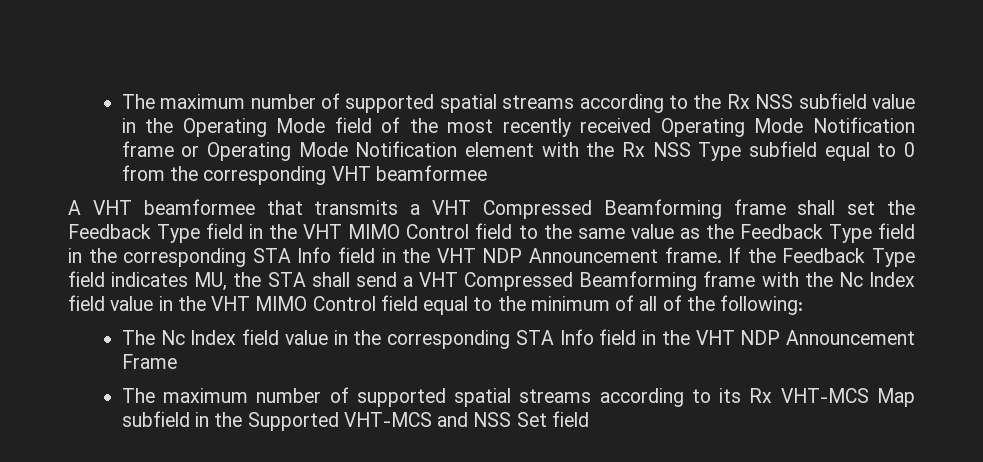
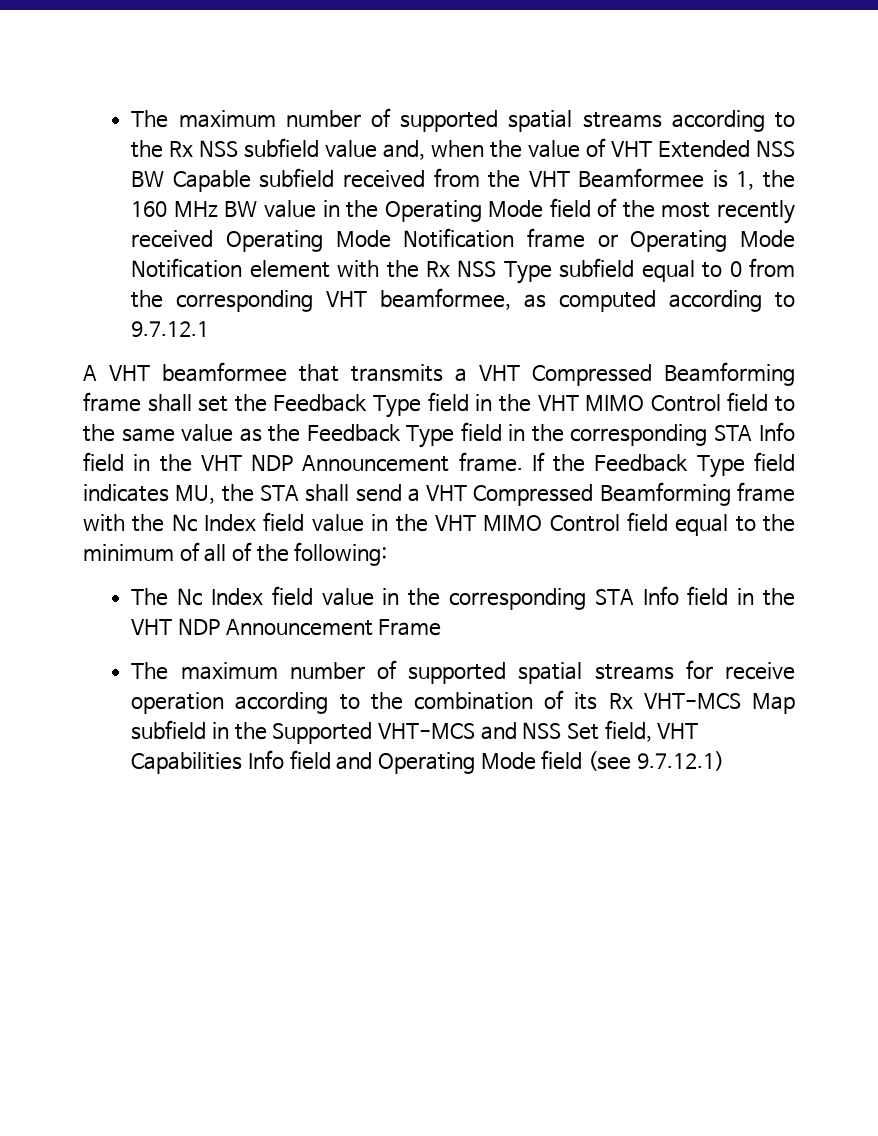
- The maximum number of supported spatial streams according to the Rx NSS subfield value in the Operating Mode field of the most recently received Operating Mode Notification frame or Operating Mode Notification element with the Rx NSS Type subfield equal to 0 from the corresponding VHT beamformee
+ The maximum number of supported spatial streams according to the Rx NSS subfield value and, when the value of VHT Extended NSS BW Capable subfield received from the VHT Beamformee is 1, the 160 MHz BW value in the Operating Mode field of the most recently received Operating Mode Notification frame or Operating Mode Notification element with the Rx NSS Type subfield equal to 0 from the corresponding VHT beamformee, as computed according to 9.7.12.1
- The maximum number of supported spatial streams according to its Rx VHT-MCS Map subfield in the Supported VHT-MCS and NSS Set field
+ The maximum number of supported spatial streams for receive operation according to the combination of its Rx VHT-MCS Map subfield in the Supported VHT-MCS and NSS Set field, VHT Capabilities Info field and Operating Mode field (see 9.7.12.1)

